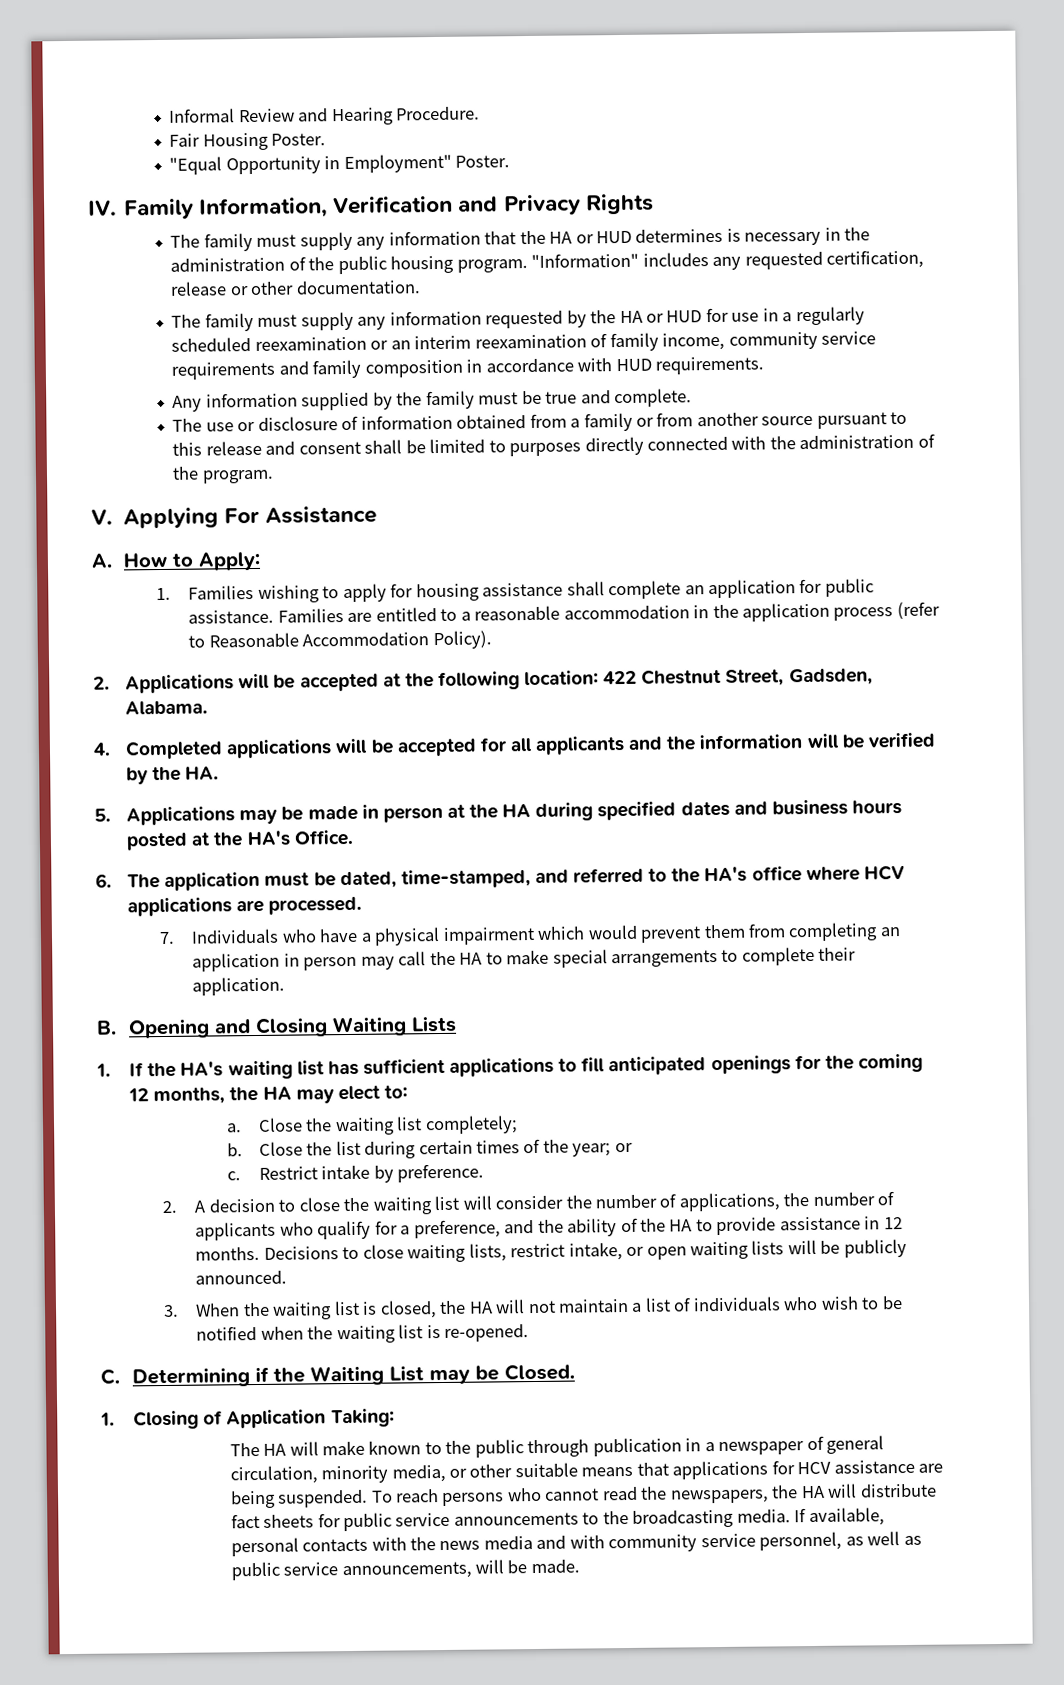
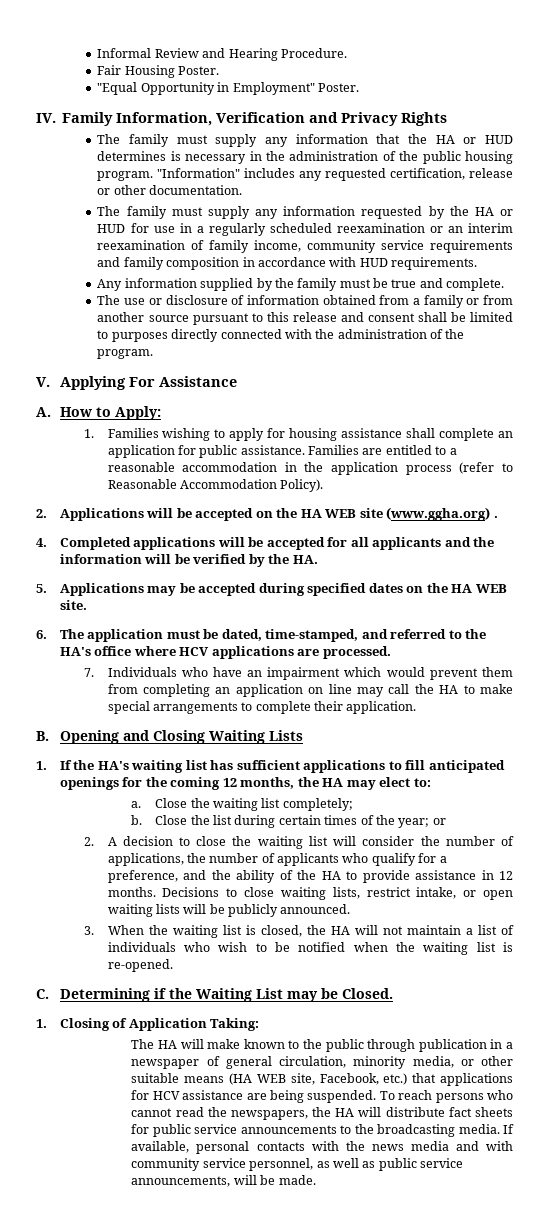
- 2. Applications will be accepted at the following location: 422 Chestnut Street, Gadsden, Alabama.
+ 2. Applications will be accepted on the HA WEB site (www.ggha.org) .
- 5. Applications may be made in person at the HA during specified dates and business hours posted at the HA's Office.
+ 5. Applications may be accepted during specified dates on the HA WEB site.
- 7. Individuals who have a physical impairment which would prevent them from completing an application in person may call the HA to make special arrangements to complete their application.
+ 7. Individuals who have an impairment which would prevent them from completing an application on line may call the HA to make special arrangements to complete their application.
- c. Restrict intake by preference.
- The HA will make known to the public through publication in a newspaper of general circulation, minority media, or other suitable means that applications for HCV assistance are being suspended.
+ The HA will make known to the public through publication in a newspaper of general circulation, minority media, or other suitable means (HA WEB site, Facebook, etc.) that applications for HCV assistance are being suspended.

